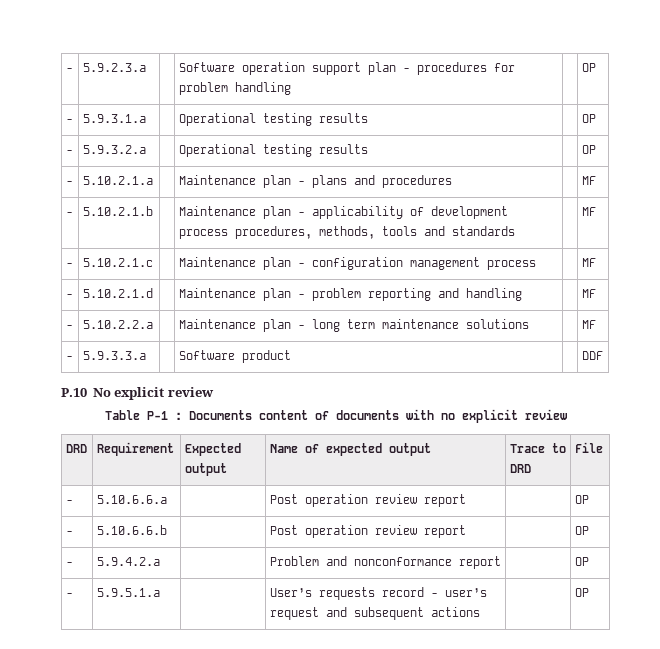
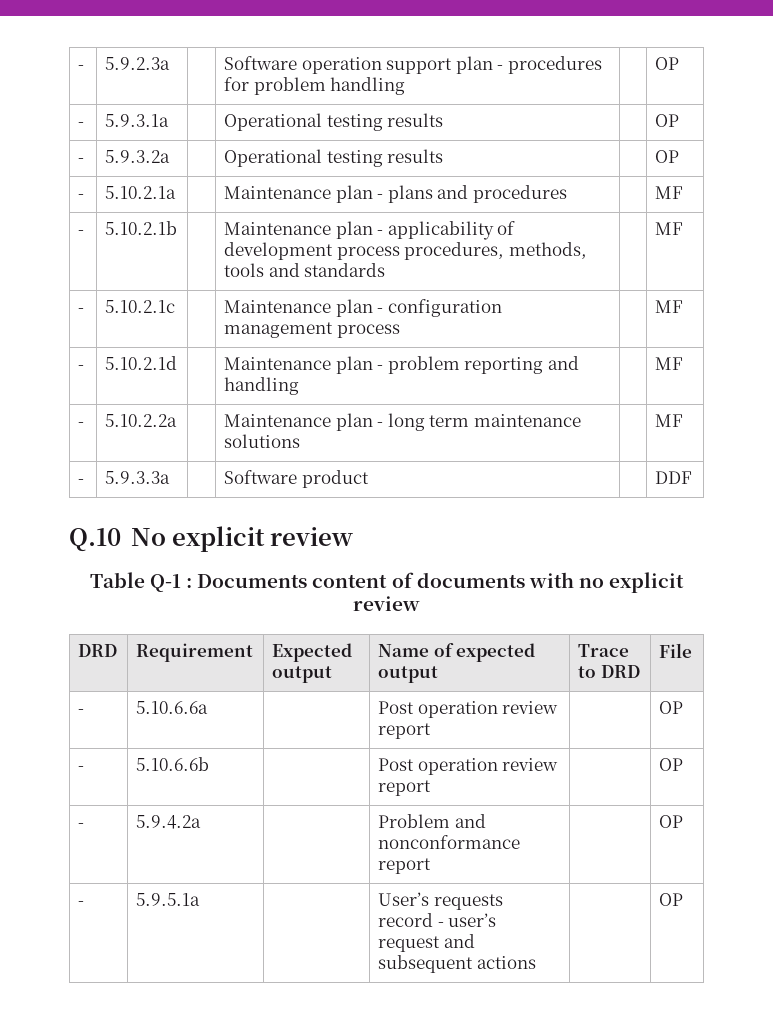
- - | 5.9.2.3.a | | Software operation support plan - procedures for problem handling | | OP
+ - | 5.9.2.3a | | Software operation support plan - procedures for problem handling | | OP
- - | 5.9.3.1.a | | Operational testing results | | OP
- - | 5.9.3.2.a | | Operational testing results | | OP
- - | 5.10.2.1.a | | Maintenance plan - plans and procedures | | MF
+ - | 5.9.3.1a | | Operational testing results | | OP
+ - | 5.9.3.2a | | Operational testing results | | OP
+ - | 5.10.2.1a | | Maintenance plan - plans and procedures | | MF
- - | 5.10.2.1.b | | Maintenance plan - applicability of development process procedures, methods, tools and standards | | MF
+ - | 5.10.2.1b | | Maintenance plan - applicability of development process procedures, methods, tools and standards | | MF
- - | 5.10.2.1.c | | Maintenance plan - configuration management process | | MF
+ - | 5.10.2.1c | | Maintenance plan - configuration management process | | MF
- - | 5.10.2.1.d | | Maintenance plan - problem reporting and handling | | MF
+ - | 5.10.2.1d | | Maintenance plan - problem reporting and handling | | MF
- - | 5.10.2.2.a | | Maintenance plan - long term maintenance solutions | | MF
+ - | 5.10.2.2a | | Maintenance plan - long term maintenance solutions | | MF
- - | 5.9.3.3.a | | Software product | | DDF
+ - | 5.9.3.3a | | Software product | | DDF
- P.10 No explicit review
+ Q.10 No explicit review
- Table P-1 : Documents content of documents with no explicit review
+ Table Q-1 : Documents content of documents with no explicit review
- - | 5.10.6.6.a | | Post operation review report | | OP
- - | 5.10.6.6.b | | Post operation review report | | OP
- - | 5.9.4.2.a | | Problem and nonconformance report | | OP
+ - | 5.10.6.6a | | Post operation review report | | OP
+ - | 5.10.6.6b | | Post operation review report | | OP
+ - | 5.9.4.2a | | Problem and nonconformance report | | OP
- - | 5.9.5.1.a | | User’s requests record - user’s request and subsequent actions | | OP
+ - | 5.9.5.1a | | User’s requests record - user’s request and subsequent actions | | OP

